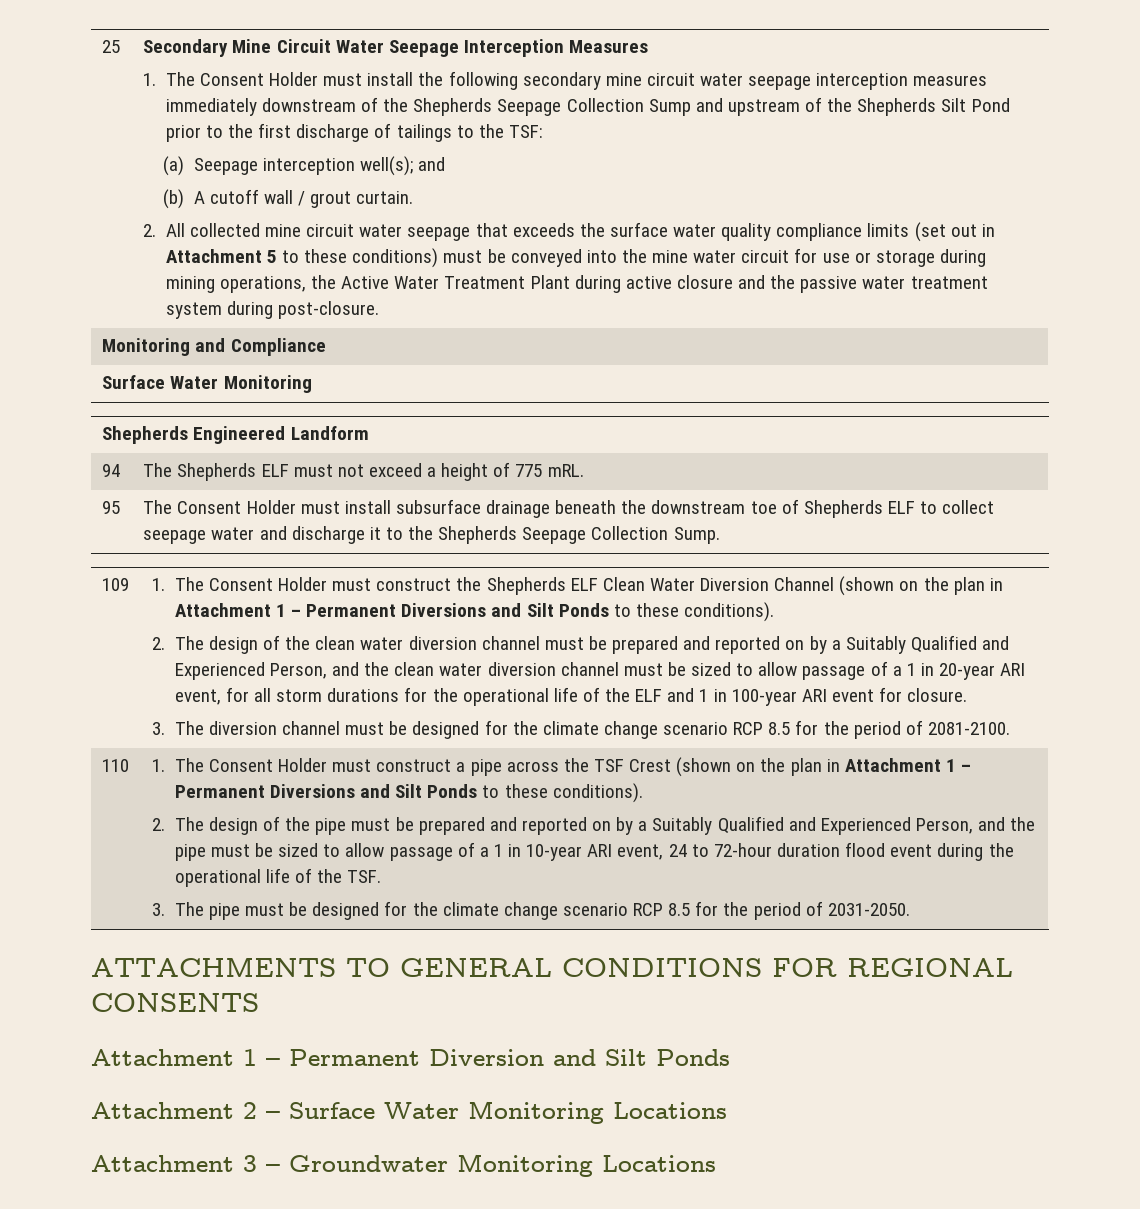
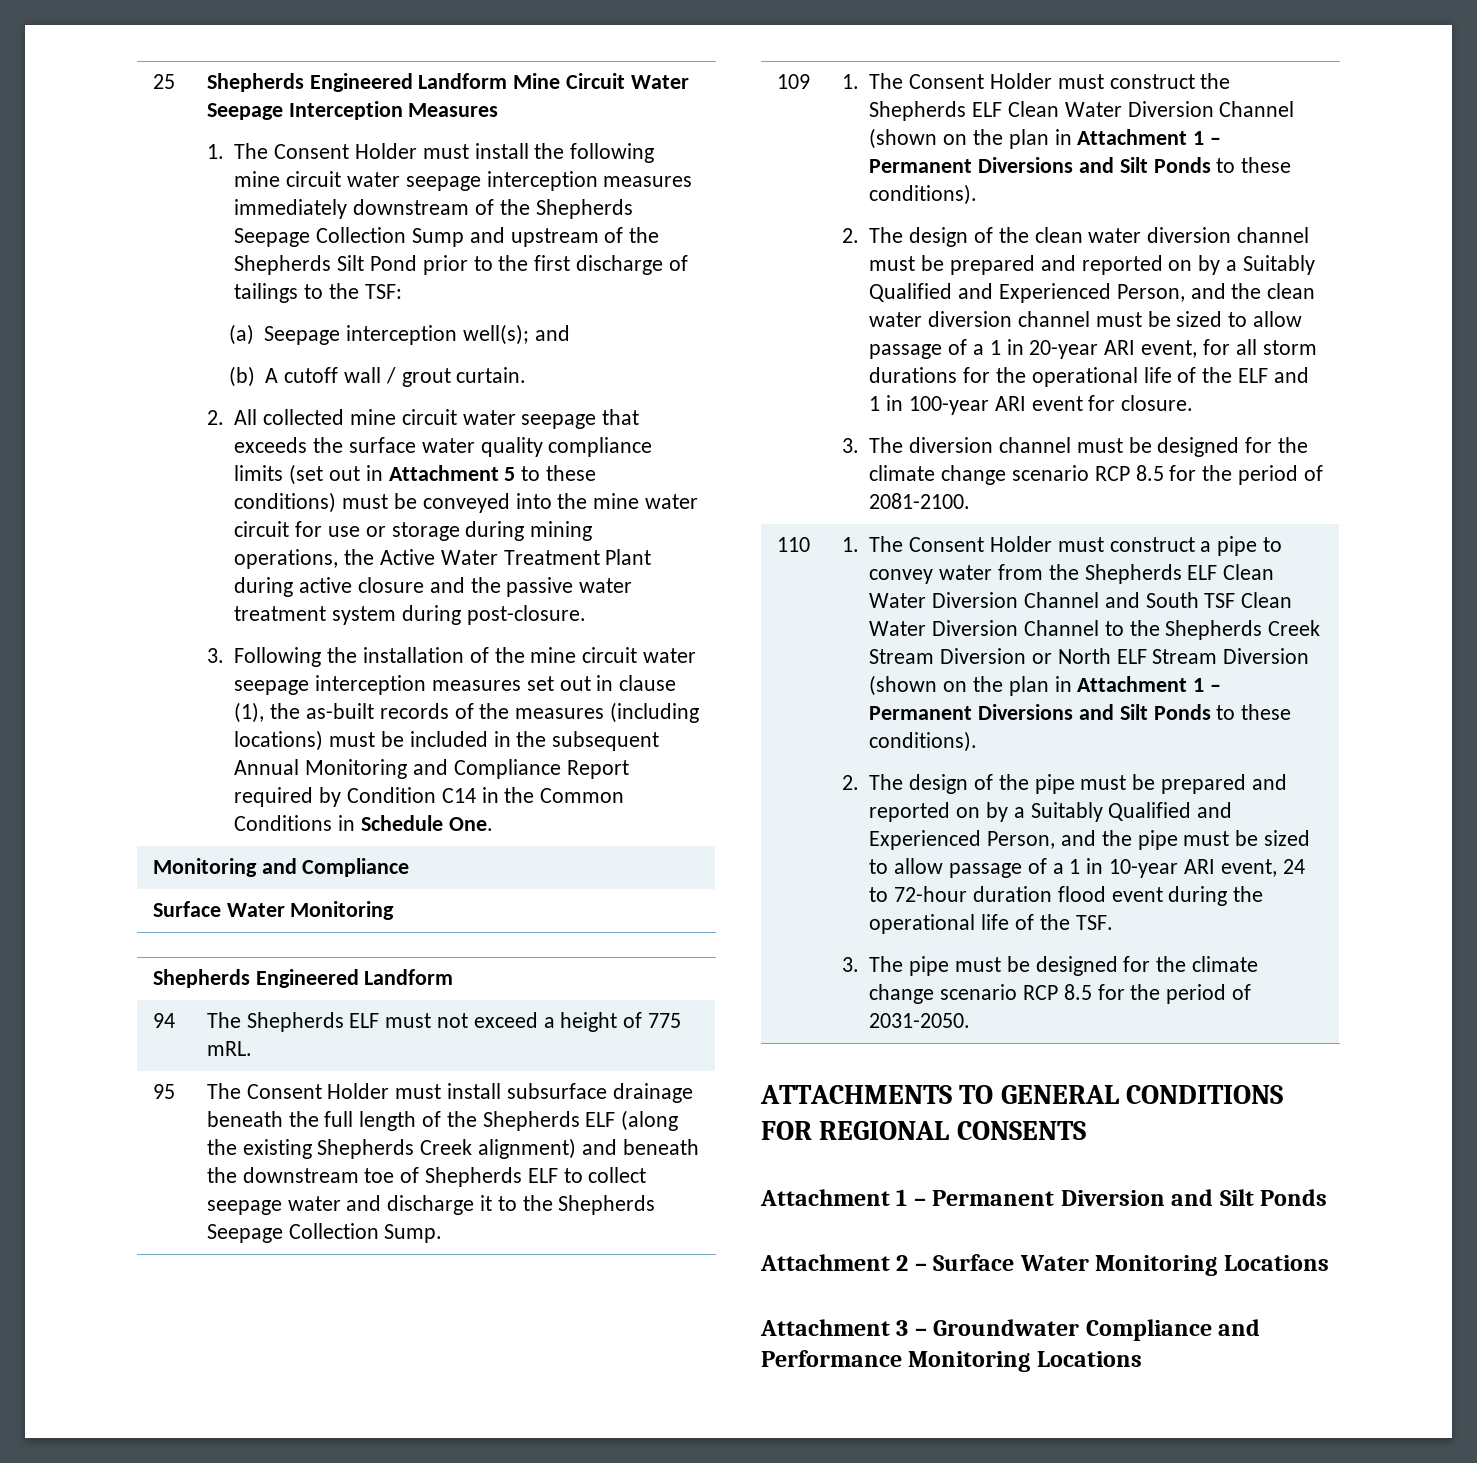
- Secondary Mine Circuit Water Seepage Interception Measures
+ Shepherds Engineered Landform Mine Circuit Water Seepage Interception Measures
- 1. The Consent Holder must install the following secondary mine circuit water seepage interception measures immediately downstream of the Shepherds Seepage Collection Sump and upstream of the Shepherds Silt Pond prior to the first discharge of tailings to the TSF:
+ 1. The Consent Holder must install the following mine circuit water seepage interception measures immediately downstream of the Shepherds Seepage Collection Sump and upstream of the Shepherds Silt Pond prior to the first discharge of tailings to the TSF:
+ 3. Following the installation of the mine circuit water seepage interception measures set out in clause (1), the as-built records of the measures (including locations) must be included in the subsequent Annual Monitoring and Compliance Report required by Condition C14 in the Common Conditions in Schedule One.
- The Consent Holder must install subsurface drainage beneath the downstream toe of Shepherds ELF to collect seepage water and discharge it to the Shepherds Seepage Collection Sump.
+ The Consent Holder must install subsurface drainage beneath the full length of the Shepherds ELF (along the existing Shepherds Creek alignment) and beneath the downstream toe of Shepherds ELF to collect seepage water and discharge it to the Shepherds Seepage Collection Sump.
- 1. The Consent Holder must construct a pipe across the TSF Crest (shown on the plan in Attachment 1 – Permanent Diversions and Silt Ponds to these conditions).
+ 1. The Consent Holder must construct a pipe to convey water from the Shepherds ELF Clean Water Diversion Channel and South TSF Clean Water Diversion Channel to the Shepherds Creek Stream Diversion or North ELF Stream Diversion (shown on the plan in Attachment 1 – Permanent Diversions and Silt Ponds to these conditions).
- Attachment 3 – Groundwater Monitoring Locations
+ Attachment 3 – Groundwater Compliance and Performance Monitoring Locations

